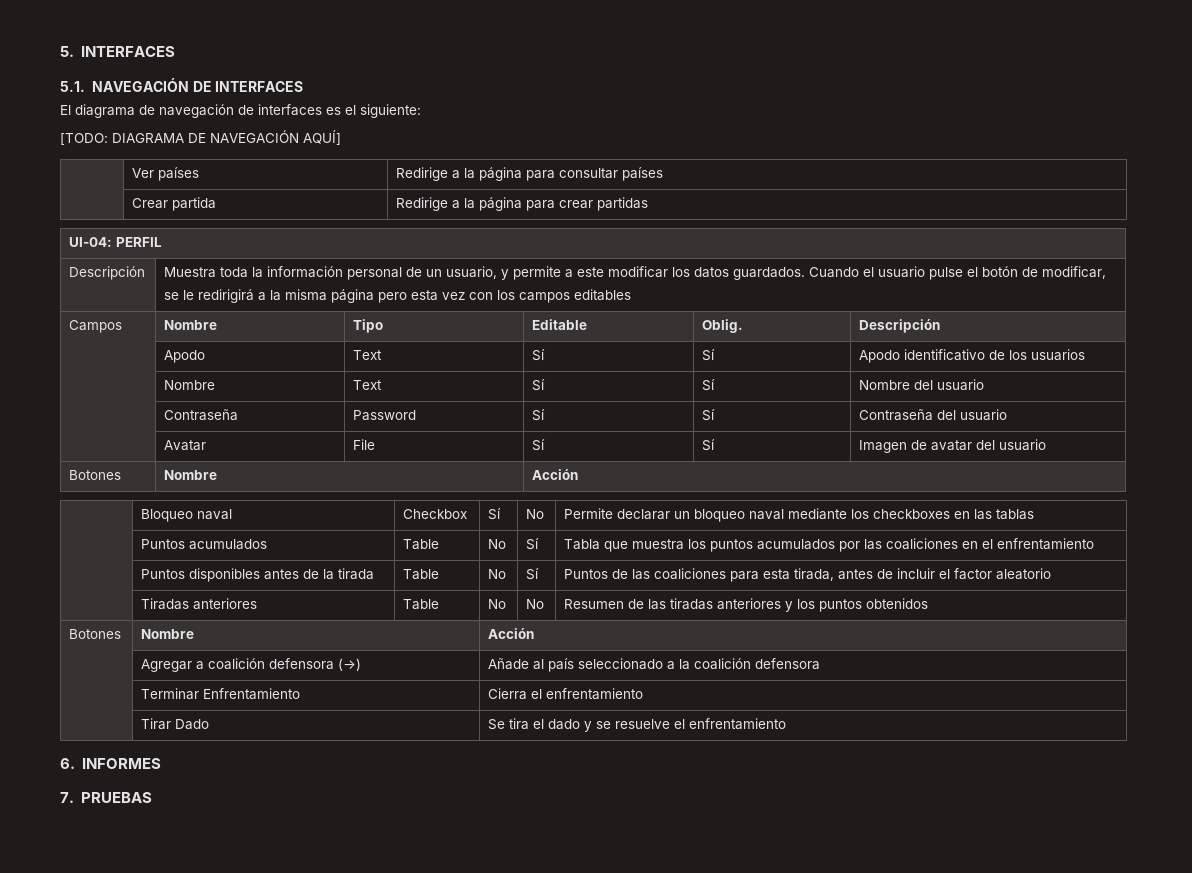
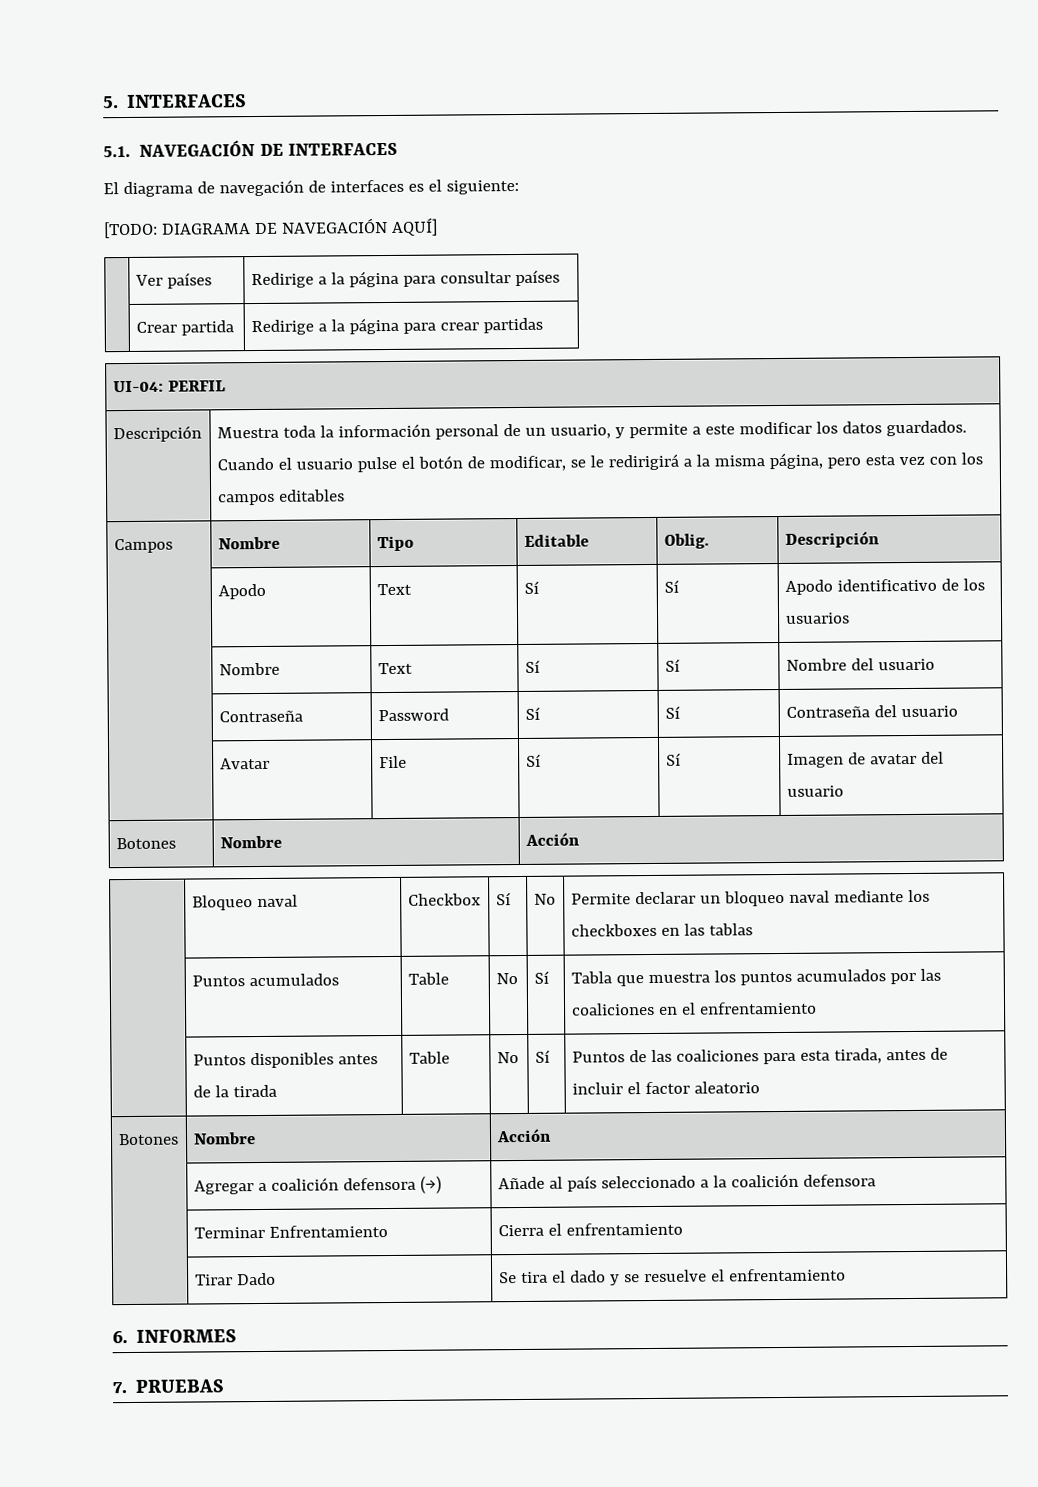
- Descripción | Muestra toda la información personal de un usuario, y permite a este modificar los datos guardados. Cuando el usuario pulse el botón de modificar, se le redirigirá a la misma página pero esta vez con los campos editables
+ Descripción | Muestra toda la información personal de un usuario, y permite a este modificar los datos guardados. Cuando el usuario pulse el botón de modificar, se le redirigirá a la misma página, pero esta vez con los campos editables
- | Tiradas anteriores | Table | No | No | Resumen de las tiradas anteriores y los puntos obtenidos

